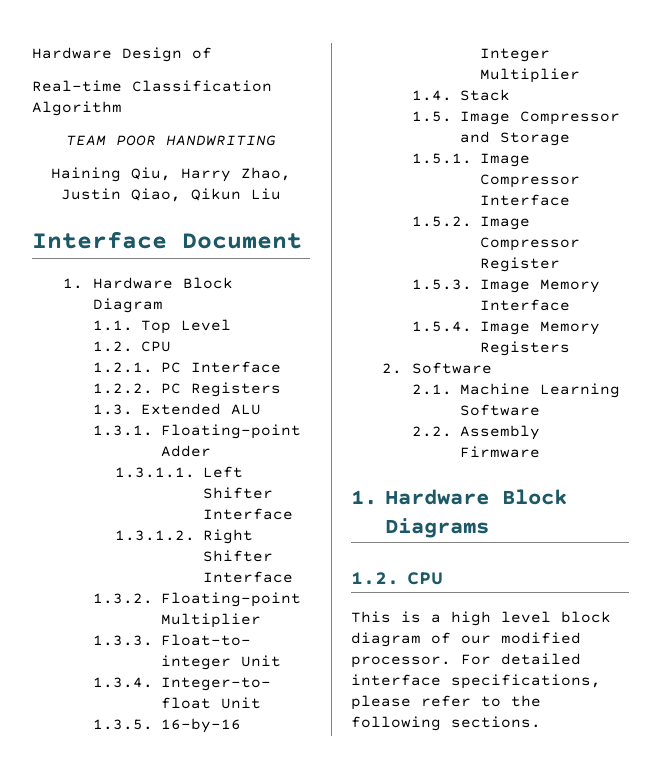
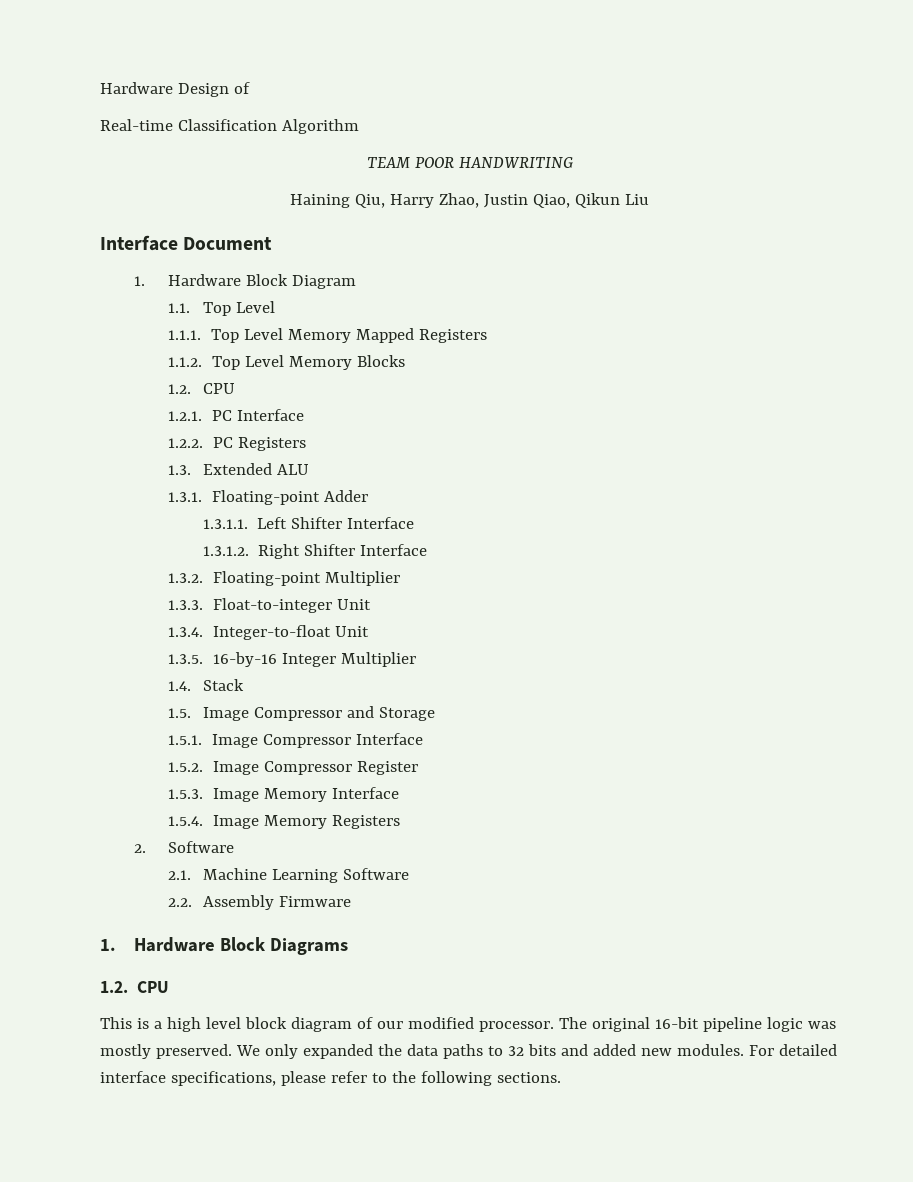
+ 1.1.1. Top Level Memory Mapped Registers
+ 1.1.2. Top Level Memory Blocks
+ The original 16-bit pipeline logic was mostly preserved. We only expanded the data paths to 32 bits and added new modules.

